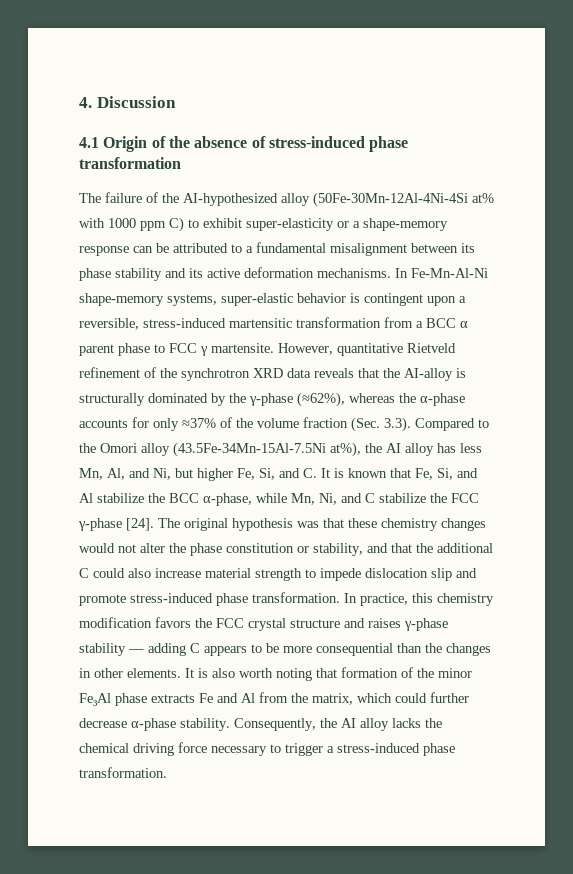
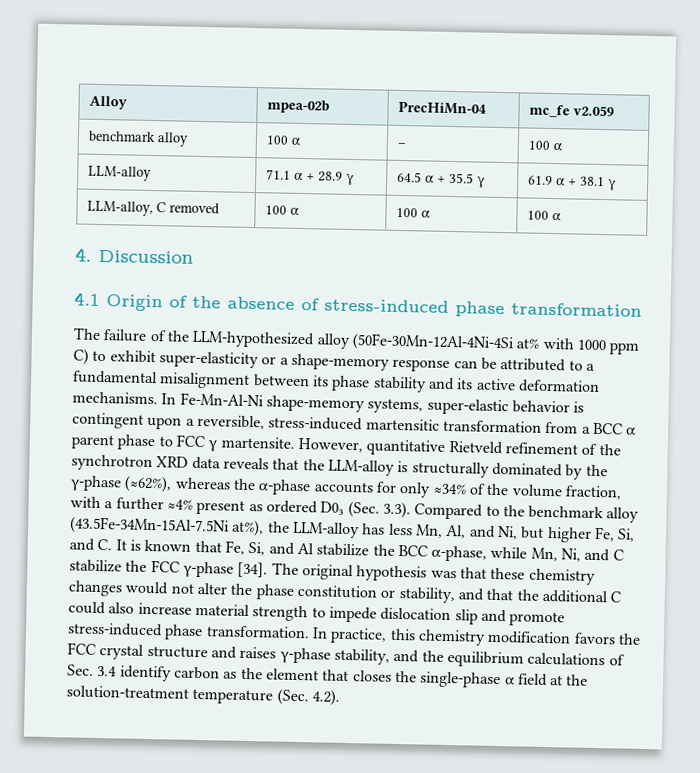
+ Alloy | mpea-02b | PrecHiMn-04 | mc_fe v2.059
+ benchmark alloy | 100 α | – | 100 α
+ LLM-alloy | 71.1 α + 28.9 γ | 64.5 α + 35.5 γ | 61.9 α + 38.1 γ
+ LLM-alloy, C removed | 100 α | 100 α | 100 α
- The failure of the AI-hypothesized alloy (50Fe-30Mn-12Al-4Ni-4Si at% with 1000 ppm C) to exhibit super-elasticity or a shape-memory response can be attributed to a fundamental misalignment between its phase stability and its active deformation mechanisms.
+ The failure of the LLM-hypothesized alloy (50Fe-30Mn-12Al-4Ni-4Si at% with 1000 ppm C) to exhibit super-elasticity or a shape-memory response can be attributed to a fundamental misalignment between its phase stability and its active deformation mechanisms.
- However, quantitative Rietveld refinement of the synchrotron XRD data reveals that the AI-alloy is structurally dominated by the γ-phase (≈62%), whereas the α-phase accounts for only ≈37% of the volume fraction (Sec. 3.3). Compared to the Omori alloy (43.5Fe-34Mn-15Al-7.5Ni at%), the AI alloy has less Mn, Al, and Ni, but higher Fe, Si, and C. It is known that Fe, Si, and Al stabilize the BCC α-phase, while Mn, Ni, and C stabilize the FCC γ-phase [24].
+ However, quantitative Rietveld refinement of the synchrotron XRD data reveals that the LLM-alloy is structurally dominated by the γ-phase (≈62%), whereas the α-phase accounts for only ≈34% of the volume fraction, with a further ≈4% present as ordered D0₃ (Sec. 3.3). Compared to the benchmark alloy (43.5Fe-34Mn-15Al-7.5Ni at%), the LLM-alloy has less Mn, Al, and Ni, but higher Fe, Si, and C. It is known that Fe, Si, and Al stabilize the BCC α-phase, while Mn, Ni, and C stabilize the FCC γ-phase [34].
- In practice, this chemistry modification favors the FCC crystal structure and raises γ-phase stability — adding C appears to be more consequential than the changes in other elements. It is also worth noting that formation of the minor Fe₃Al phase extracts Fe and Al from the matrix, which could further decrease α-phase stability. Consequently, the AI alloy lacks the chemical driving force necessary to trigger a stress-induced phase transformation.
+ In practice, this chemistry modification favors the FCC crystal structure and raises γ-phase stability, and the equilibrium calculations of Sec. 3.4 identify carbon as the element that closes the single-phase α field at the solution-treatment temperature (Sec. 4.2).

